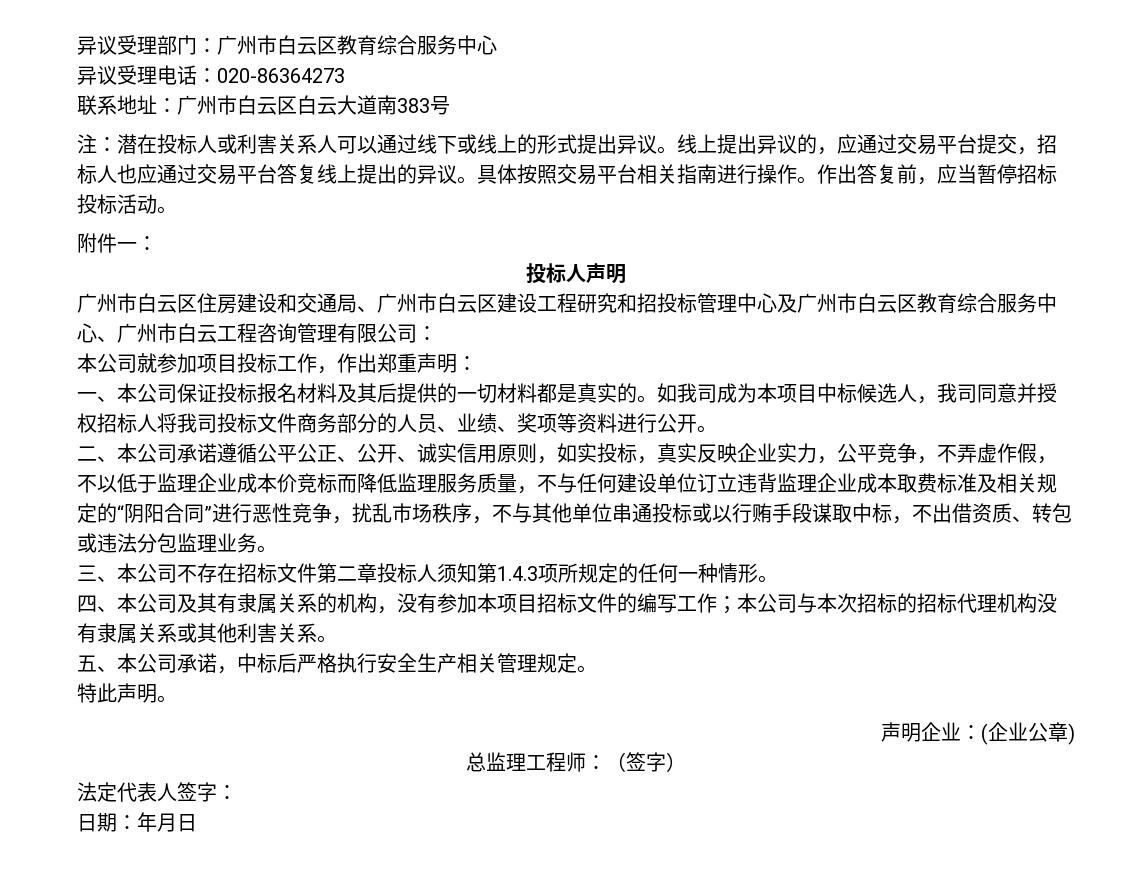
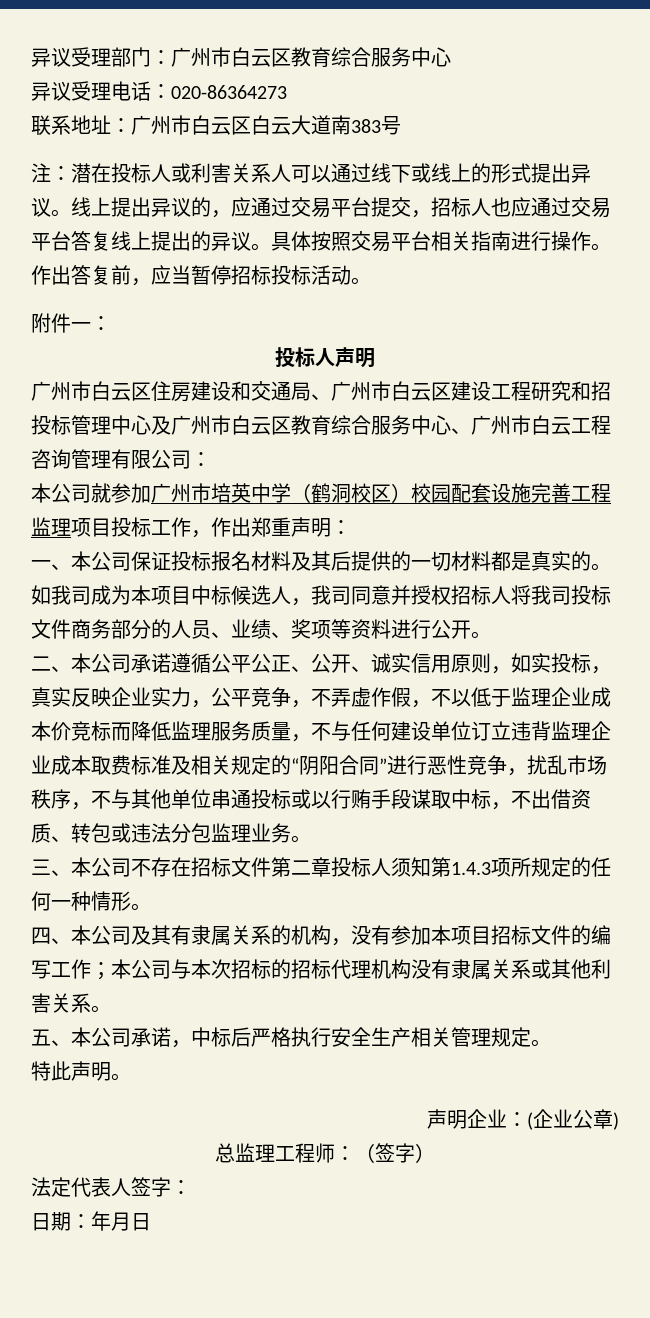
- 本公司就参加项目投标工作，作出郑重声明：
+ 本公司就参加广州市培英中学（鹤洞校区）校园配套设施完善工程监理项目投标工作，作出郑重声明：

